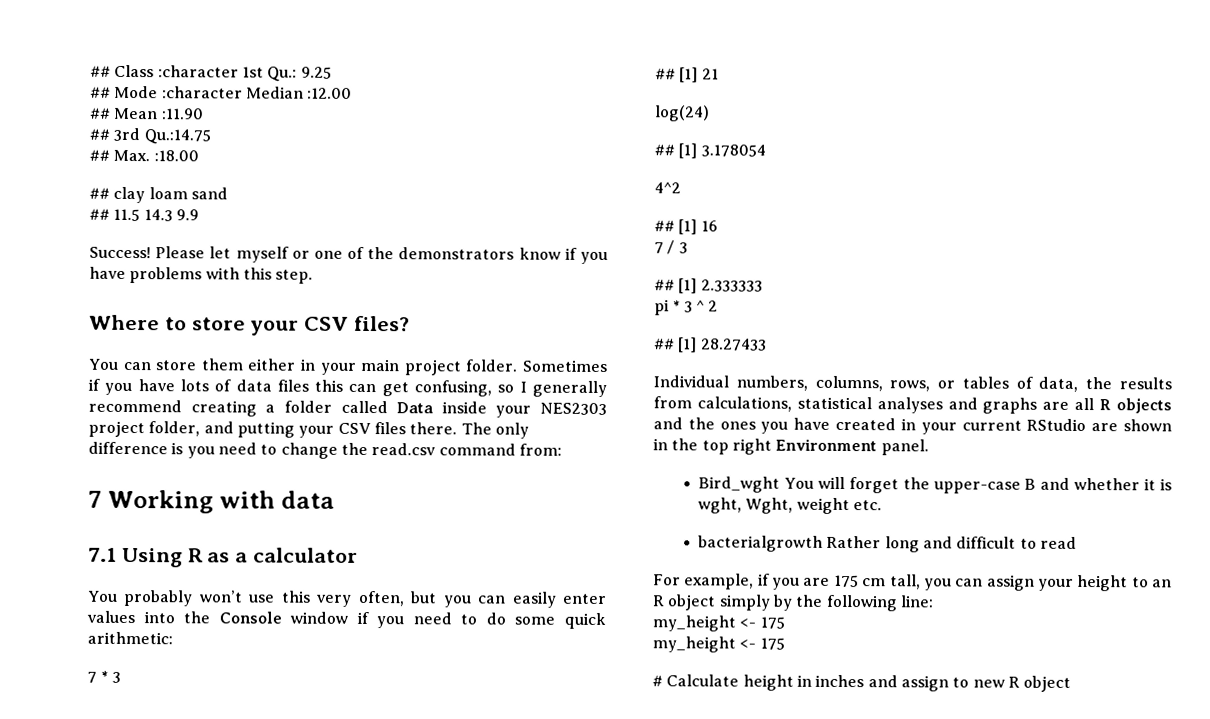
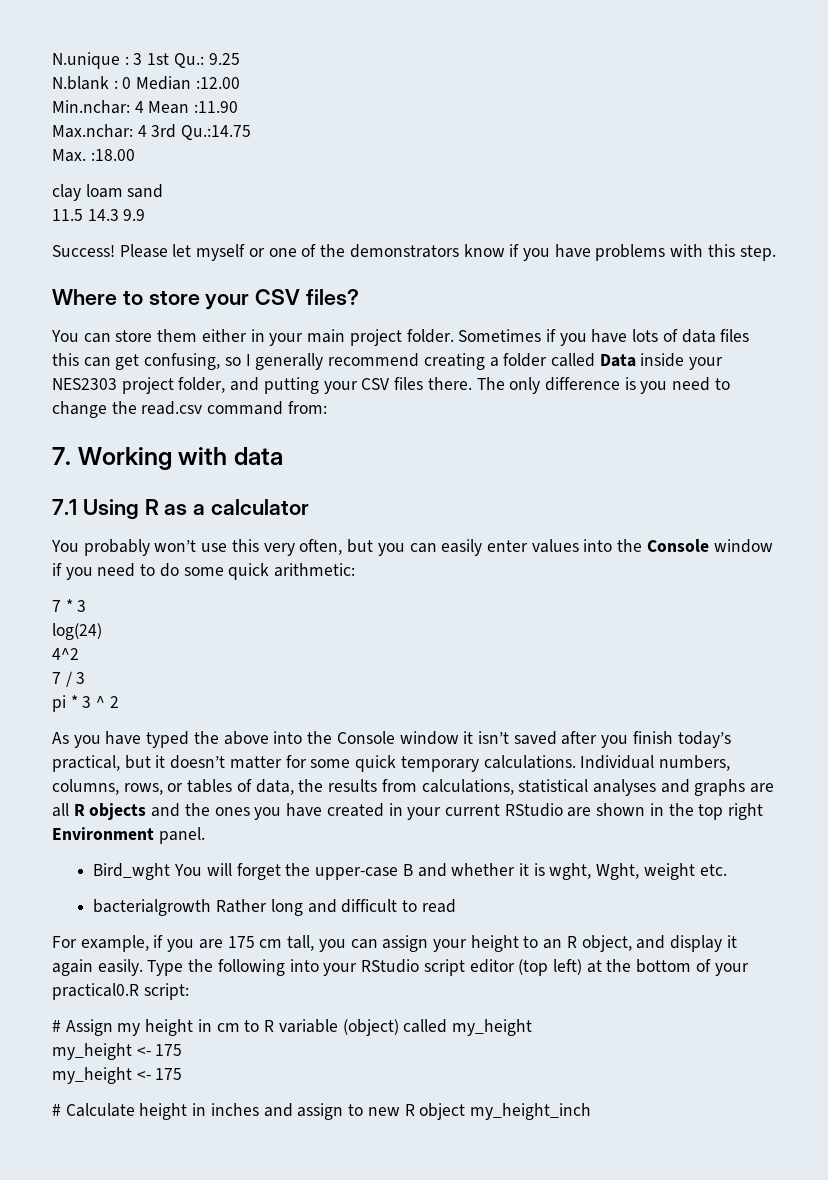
- ## Class :character 1st Qu.: 9.25
+ N.unique : 3 1st Qu.: 9.25
- ## Mode :character Median :12.00
+ N.blank : 0 Median :12.00
- ## Mean :11.90
+ Min.nchar: 4 Mean :11.90
- ## 3rd Qu.:14.75
+ Max.nchar: 4 3rd Qu.:14.75
- ## Max. :18.00
+ Max. :18.00
- ## clay loam sand
+ clay loam sand
- ## 11.5 14.3 9.9
+ 11.5 14.3 9.9
- 7 Working with data
+ 7. Working with data
- ## [1] 21
  log(24)
- ## [1] 3.178054
  4^2
- ## [1] 16
- ## [1] 2.333333
- ## [1] 28.27433
- Individual numbers, columns, rows, or tables of data, the results from calculations, statistical analyses and graphs are all R objects and the ones you have created in your current RStudio are shown in the top right Environment panel.
+ As you have typed the above into the Console window it isn’t saved after you finish today’s practical, but it doesn’t matter for some quick temporary calculations. Individual numbers, columns, rows, or tables of data, the results from calculations, statistical analyses and graphs are all R objects and the ones you have created in your current RStudio are shown in the top right Environment panel.
- For example, if you are 175 cm tall, you can assign your height to an R object simply by the following line:
+ For example, if you are 175 cm tall, you can assign your height to an R object, and display it again easily. Type the following into your RStudio script editor (top left) at the bottom of your practical0.R script:
+ # Assign my height in cm to R variable (object) called my_height
- # Calculate height in inches and assign to new R object
+ # Calculate height in inches and assign to new R object my_height_inch

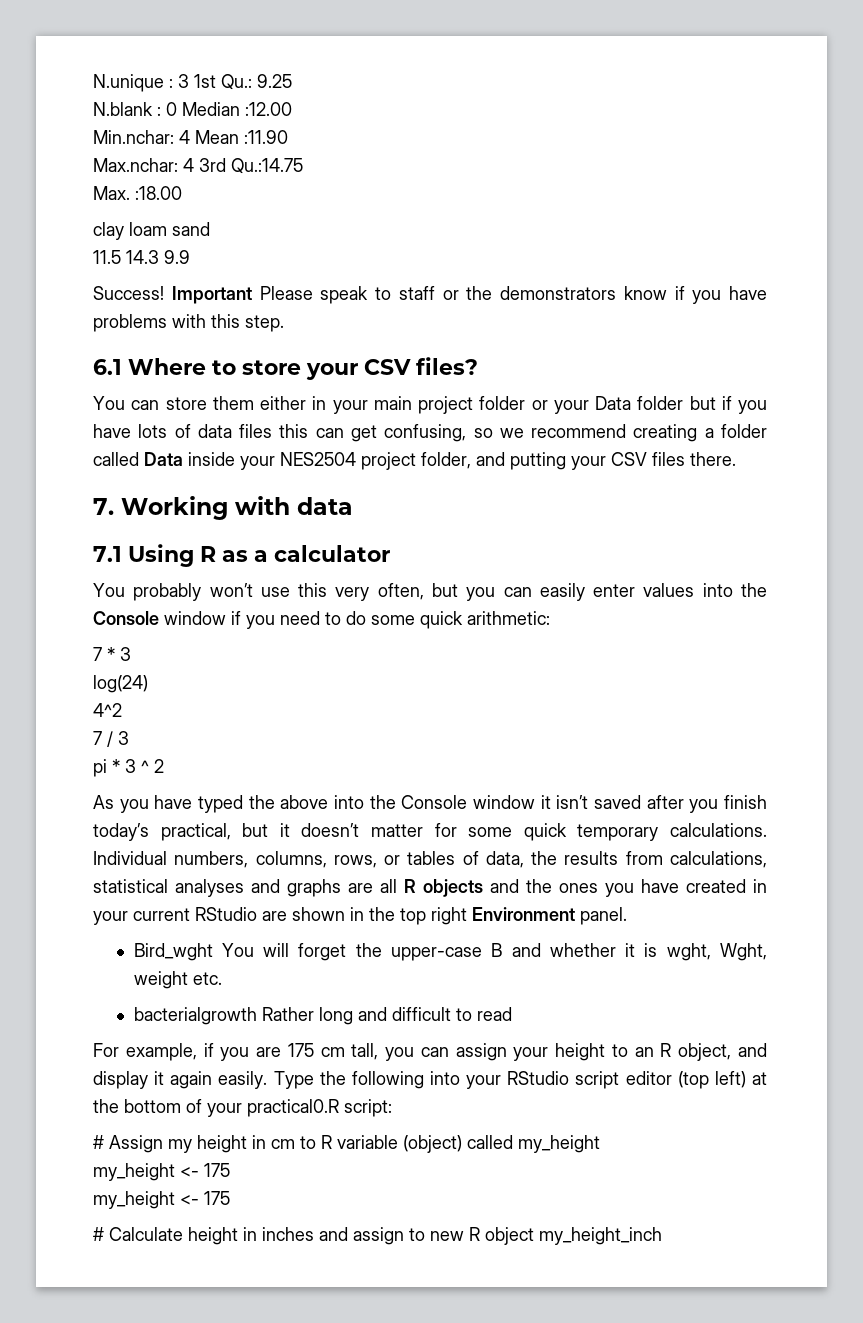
- Please let myself or one of the demonstrators know if you have problems with this step.
+ Important Please speak to staff or the demonstrators know if you have problems with this step.
- Where to store your CSV files?
+ 6.1 Where to store your CSV files?
- You can store them either in your main project folder. Sometimes if you have lots of data files this can get confusing, so I generally recommend creating a folder called Data inside your NES2303 project folder, and putting your CSV files there. The only difference is you need to change the read.csv command from:
+ You can store them either in your main project folder or your Data folder but if you have lots of data files this can get confusing, so we recommend creating a folder called Data inside your NES2504 project folder, and putting your CSV files there.

